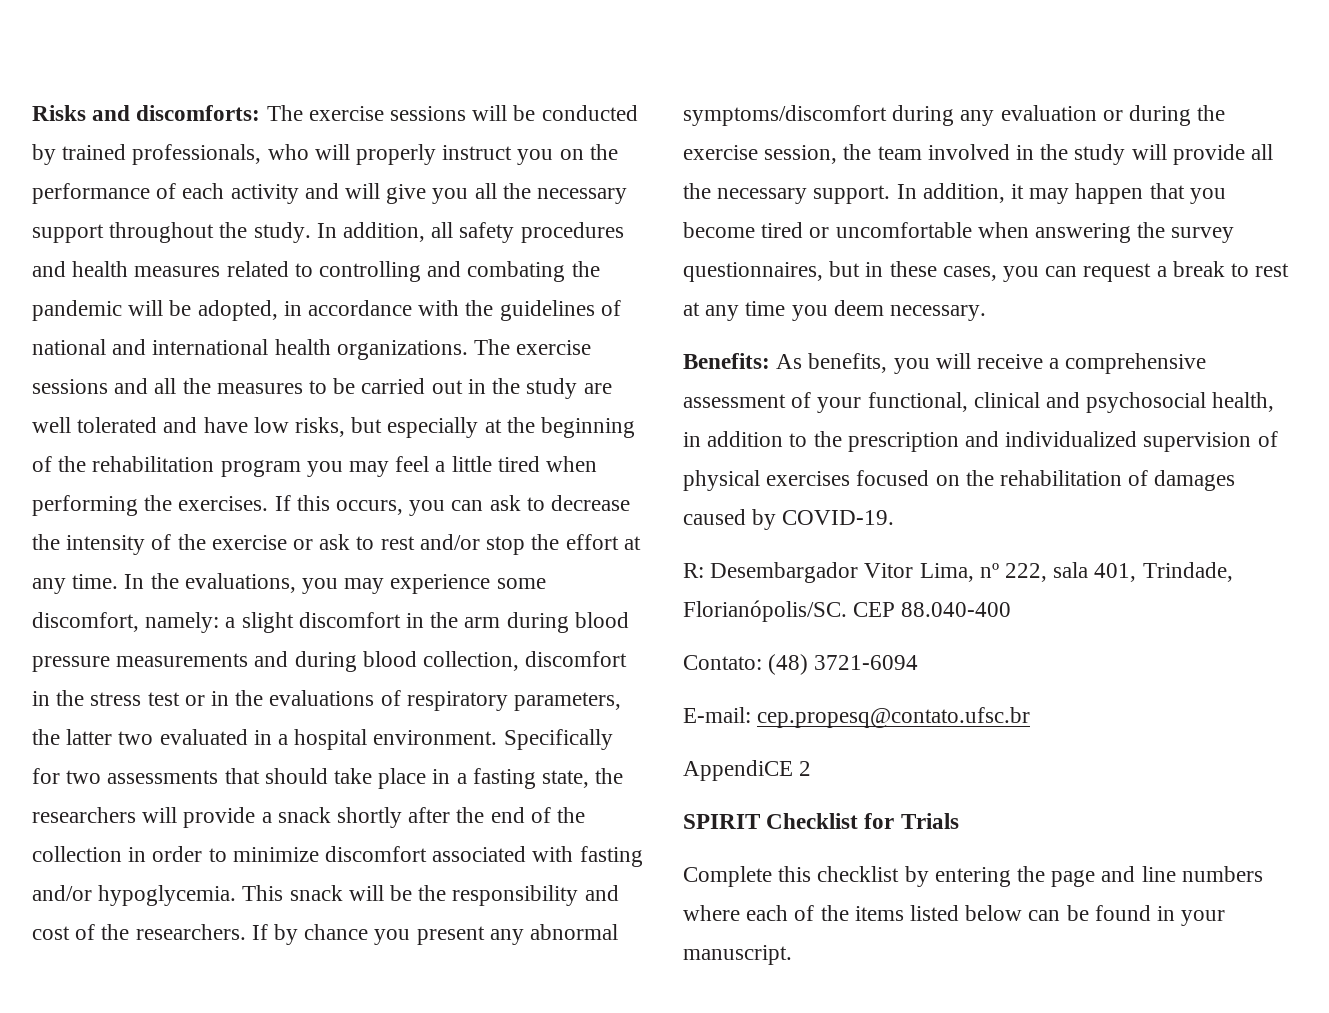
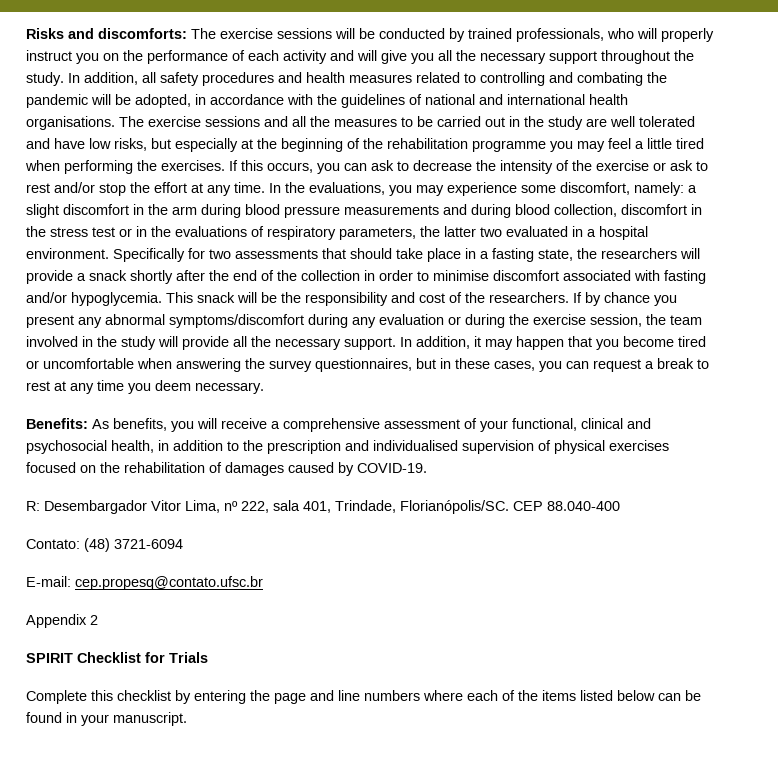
- In addition, all safety procedures and health measures related to controlling and combating the pandemic will be adopted, in accordance with the guidelines of national and international health organizations.
+ In addition, all safety procedures and health measures related to controlling and combating the pandemic will be adopted, in accordance with the guidelines of national and international health organisations.
- The exercise sessions and all the measures to be carried out in the study are well tolerated and have low risks, but especially at the beginning of the rehabilitation program you may feel a little tired when performing the exercises.
+ The exercise sessions and all the measures to be carried out in the study are well tolerated and have low risks, but especially at the beginning of the rehabilitation programme you may feel a little tired when performing the exercises.
- Specifically for two assessments that should take place in a fasting state, the researchers will provide a snack shortly after the end of the collection in order to minimize discomfort associated with fasting and/or hypoglycemia.
+ Specifically for two assessments that should take place in a fasting state, the researchers will provide a snack shortly after the end of the collection in order to minimise discomfort associated with fasting and/or hypoglycemia.
- Benefits: As benefits, you will receive a comprehensive assessment of your functional, clinical and psychosocial health, in addition to the prescription and individualized supervision of physical exercises focused on the rehabilitation of damages caused by COVID-19.
+ Benefits: As benefits, you will receive a comprehensive assessment of your functional, clinical and psychosocial health, in addition to the prescription and individualised supervision of physical exercises focused on the rehabilitation of damages caused by COVID-19.
- AppendiCE 2
+ Appendix 2

